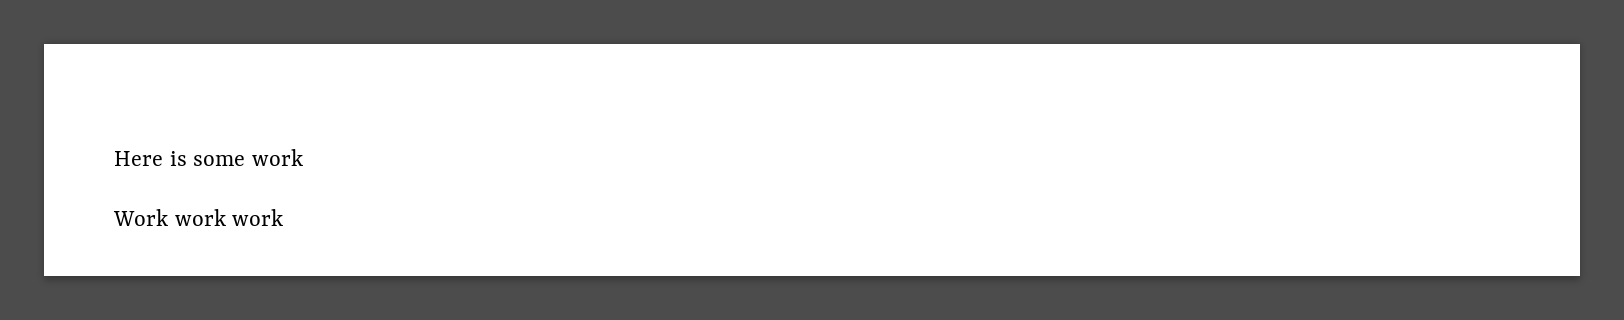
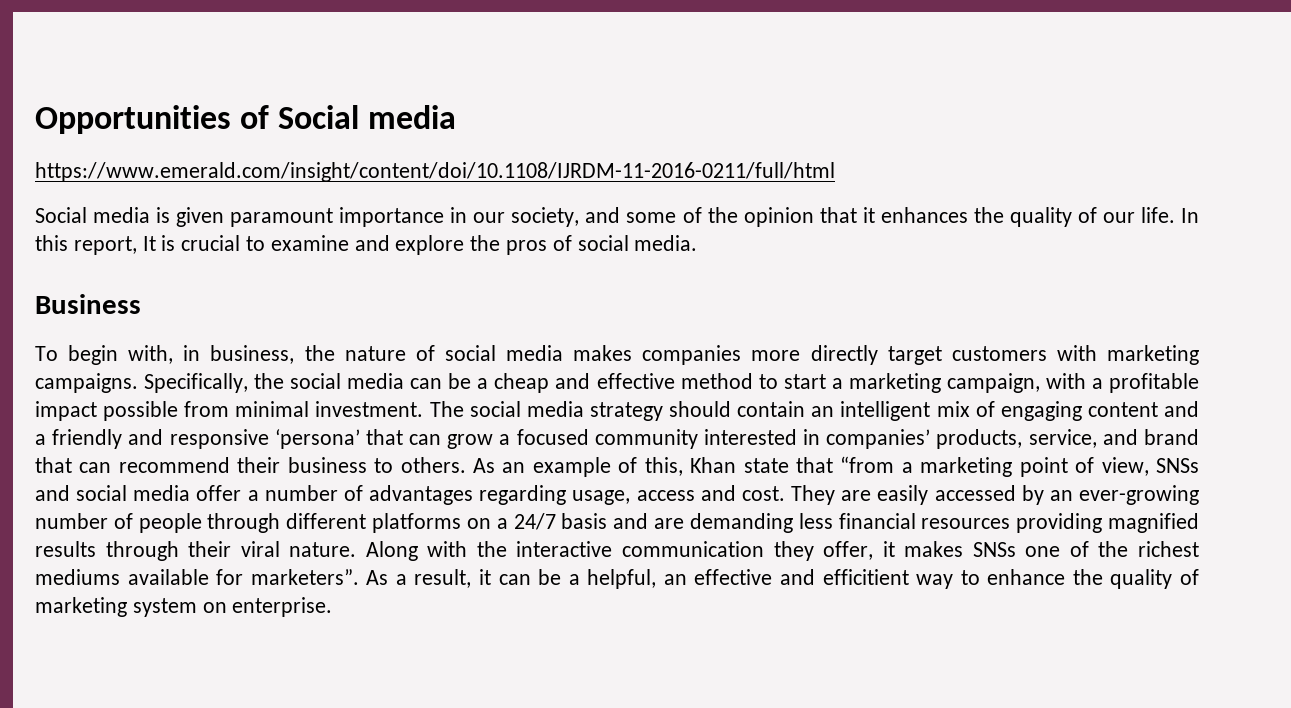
- Here is some work
- Work work work
+ Opportunities of Social media
+ https://www.emerald.com/insight/content/doi/10.1108/IJRDM-11-2016-0211/full/html
+ Social media is given paramount importance in our society, and some of the opinion that it enhances the quality of our life. In this report, It is crucial to examine and explore the pros of social media.
+ Business
+ To begin with, in business, the nature of social media makes companies more directly target customers with marketing campaigns. Specifically, the social media can be a cheap and effective method to start a marketing campaign, with a profitable impact possible from minimal investment. The social media strategy should contain an intelligent mix of engaging content and a friendly and responsive ‘persona’ that can grow a focused community interested in companies’ products, service, and brand that can recommend their business to others. As an example of this, Khan state that “from a marketing point of view, SNSs and social media offer a number of advantages regarding usage, access and cost. They are easily accessed by an ever-growing number of people through different platforms on a 24/7 basis and are demanding less financial resources providing magnified results through their viral nature. Along with the interactive communication they offer, it makes SNSs one of the richest mediums available for marketers”. As a result, it can be a helpful, an effective and efficitient way to enhance the quality of marketing system on enterprise.

